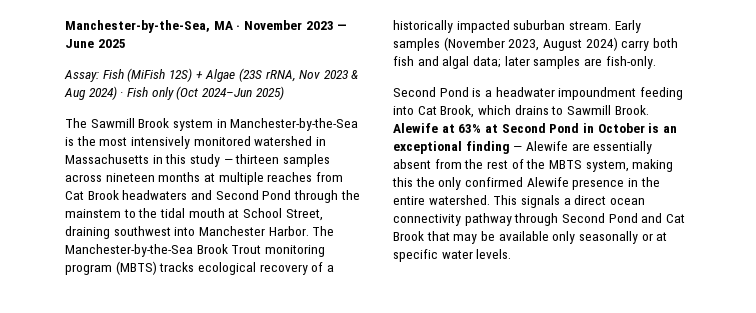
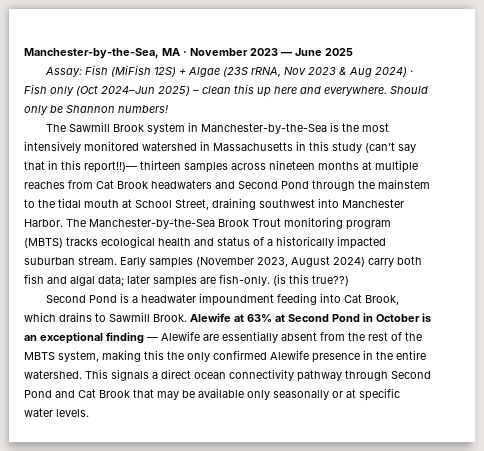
- Assay: Fish (MiFish 12S) + Algae (23S rRNA, Nov 2023 & Aug 2024) · Fish only (Oct 2024–Jun 2025)
+ Assay: Fish (MiFish 12S) + Algae (23S rRNA, Nov 2023 & Aug 2024) · Fish only (Oct 2024–Jun 2025) – clean this up here and everywhere. Should only be Shannon numbers!
- The Sawmill Brook system in Manchester-by-the-Sea is the most intensively monitored watershed in Massachusetts in this study — thirteen samples across nineteen months at multiple reaches from Cat Brook headwaters and Second Pond through the mainstem to the tidal mouth at School Street, draining southwest into Manchester Harbor.
+ The Sawmill Brook system in Manchester-by-the-Sea is the most intensively monitored watershed in Massachusetts in this study (can’t say that in this report!!)— thirteen samples across nineteen months at multiple reaches from Cat Brook headwaters and Second Pond through the mainstem to the tidal mouth at School Street, draining southwest into Manchester Harbor.
- The Manchester-by-the-Sea Brook Trout monitoring program (MBTS) tracks ecological recovery of a historically impacted suburban stream.
+ The Manchester-by-the-Sea Brook Trout monitoring program (MBTS) tracks ecological health and status of a historically impacted suburban stream.
+ (is this true??)

